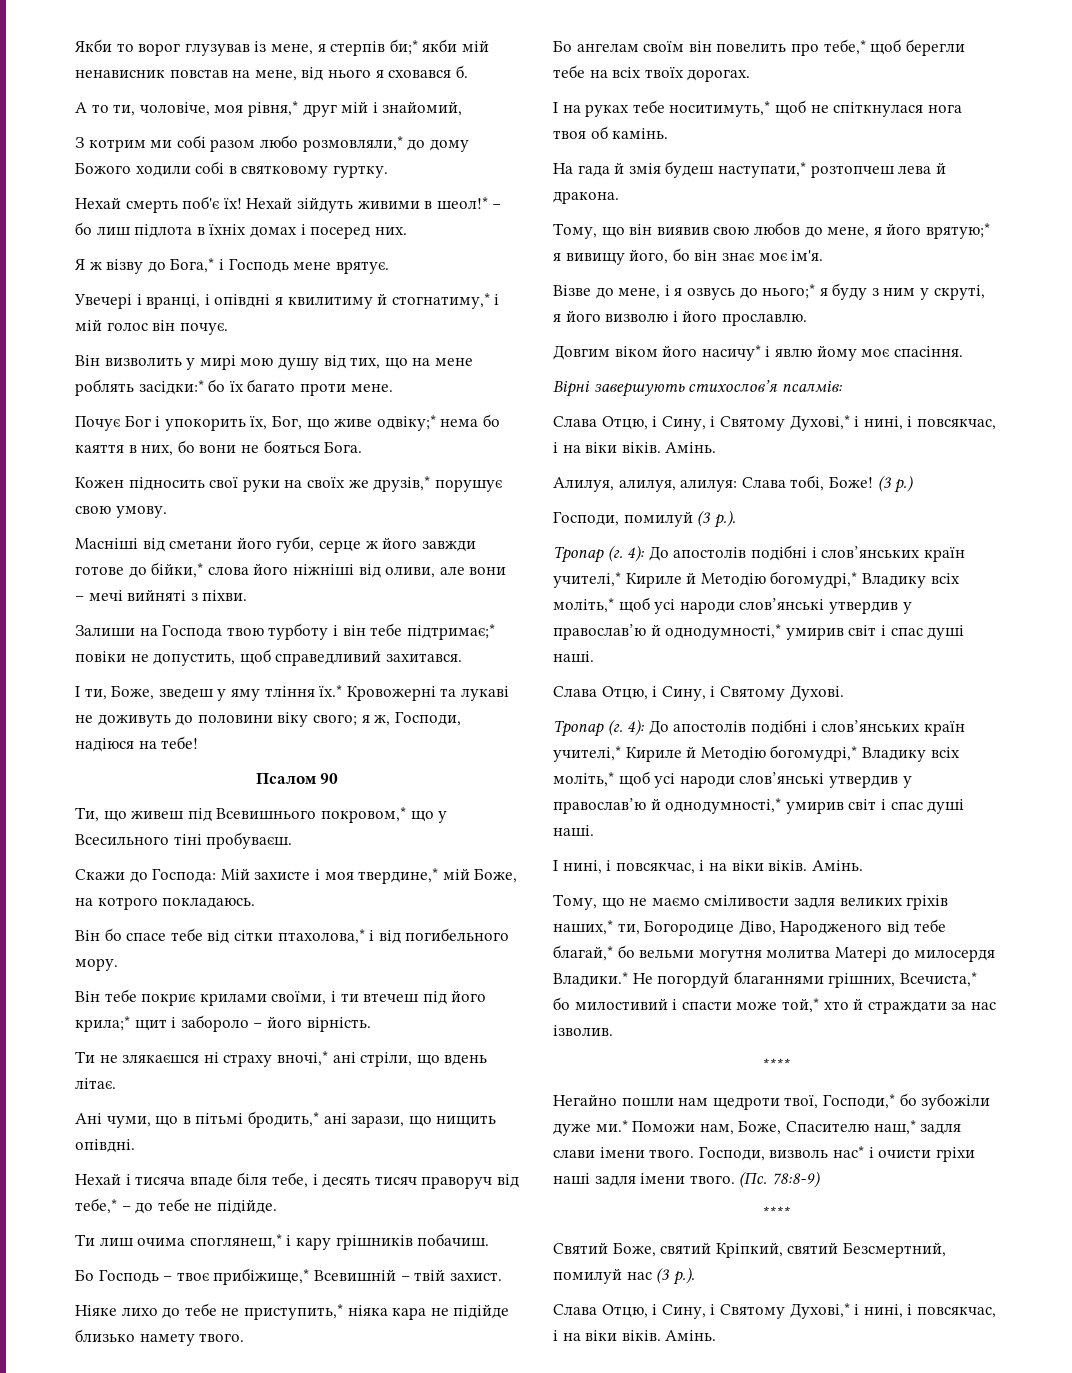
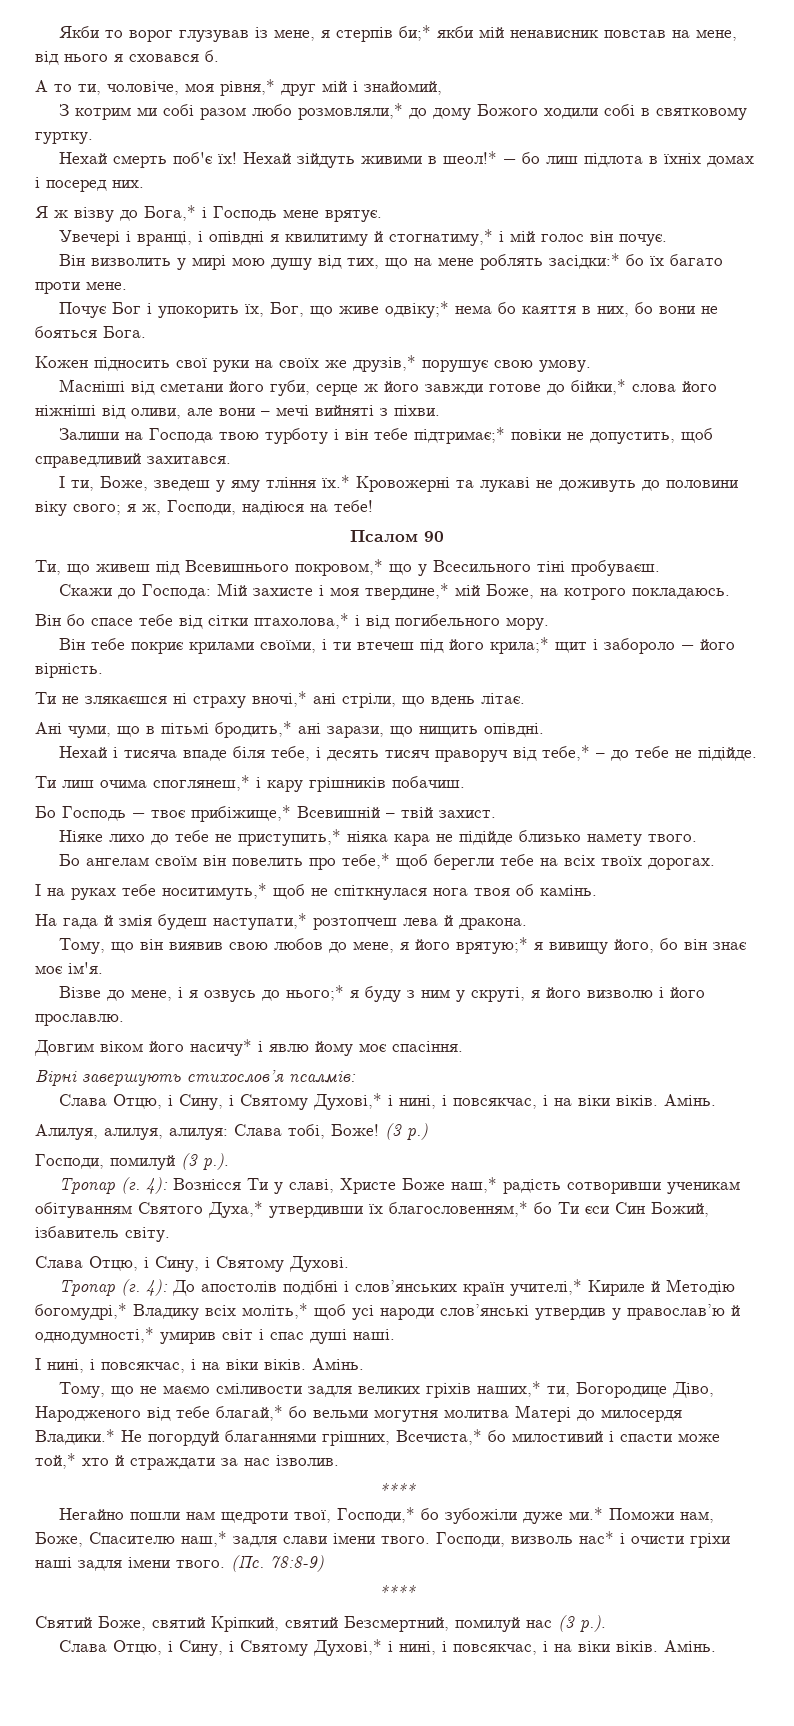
  Господи, помилуй (3 р.).
- Тропар (г. 4): До апостолів подібні і слов’янських країн учителі,* Кириле й Методію богомудрі,* Владику всіх моліть,* щоб усі народи слов’янські утвердив у православ’ю й однодумності,* умирив світ і спас душі наші.
+ Тропар (г. 4): Вознісся Ти у славі, Христе Боже наш,* радість сотворивши ученикам обітуванням Святого Духа,* утвердивши їх благословенням,* бо Ти єси Син Божий, ізбавитель світу.

